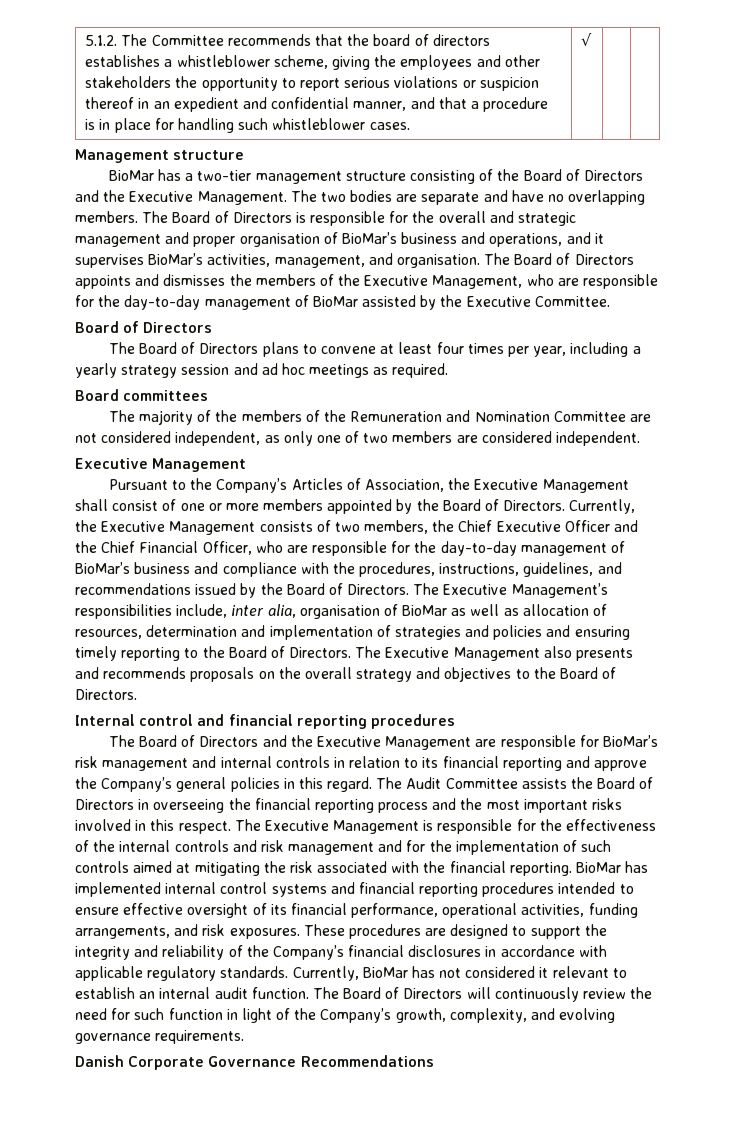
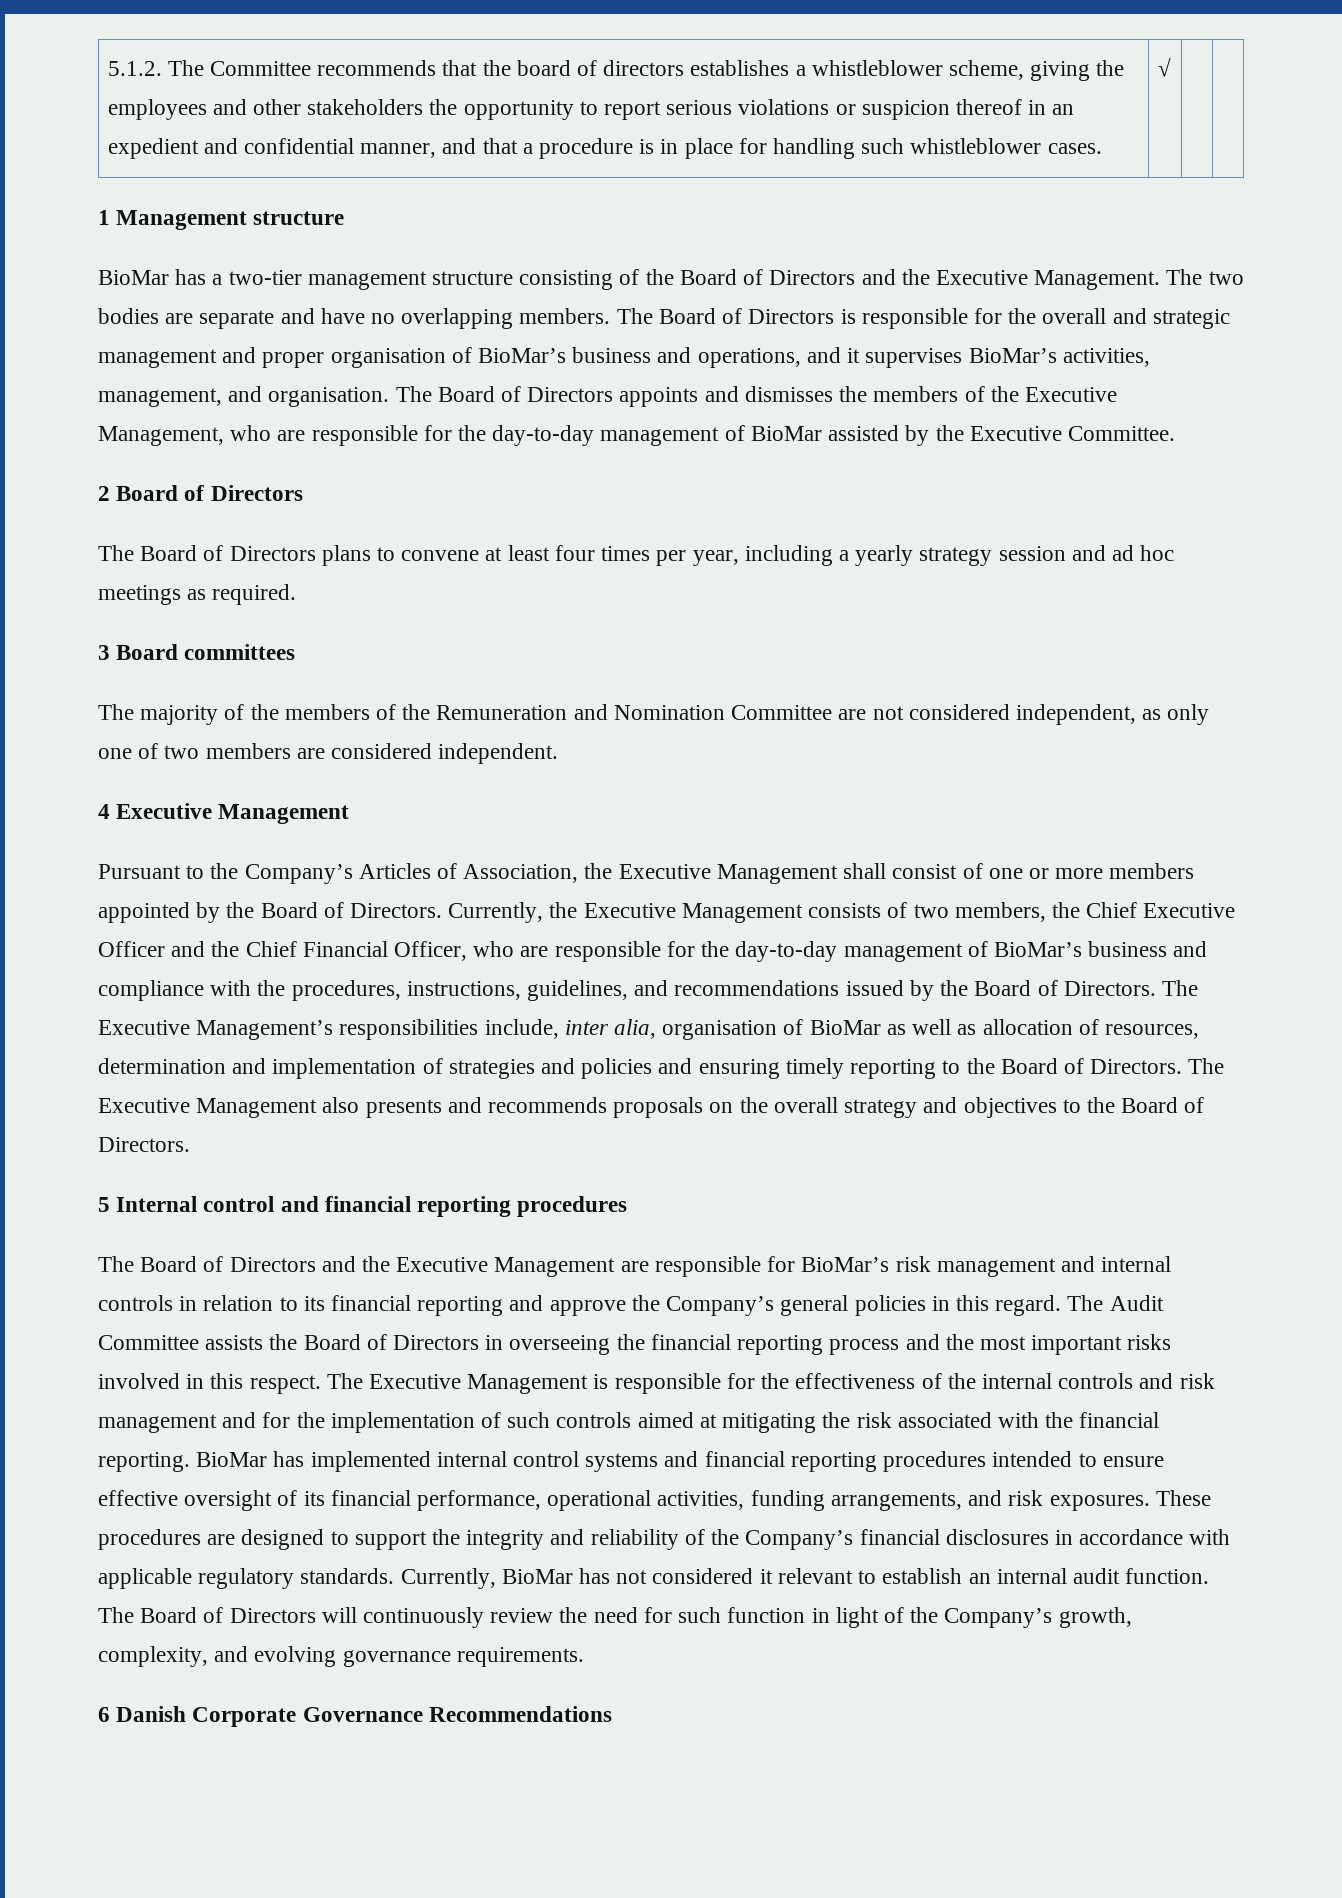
- Management structure
+ 1 Management structure
  The Board of Directors appoints and dismisses the members of the Executive Management, who are responsible for the day-to-day management of BioMar assisted by the Executive Committee.
- Board of Directors
+ 2 Board of Directors
- Board committees
+ 3 Board committees
  The majority of the members of the Remuneration and Nomination Committee are not considered independent, as only one of two members are considered independent.
- Executive Management
+ 4 Executive Management
- Internal control and financial reporting procedures
+ 5 Internal control and financial reporting procedures
- Danish Corporate Governance Recommendations
+ 6 Danish Corporate Governance Recommendations

